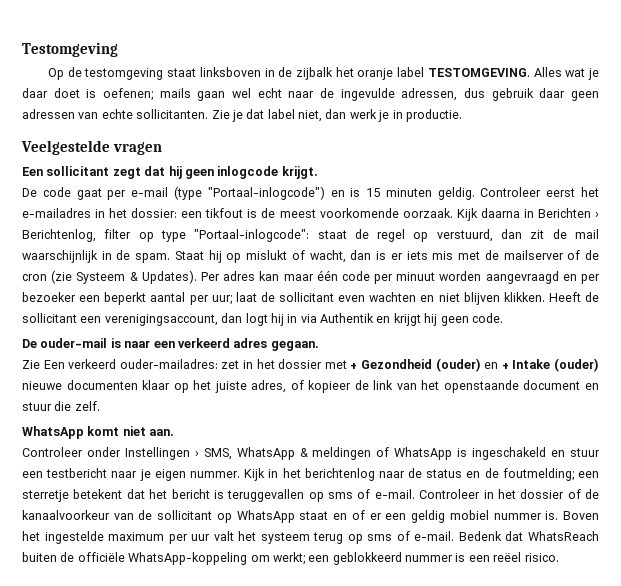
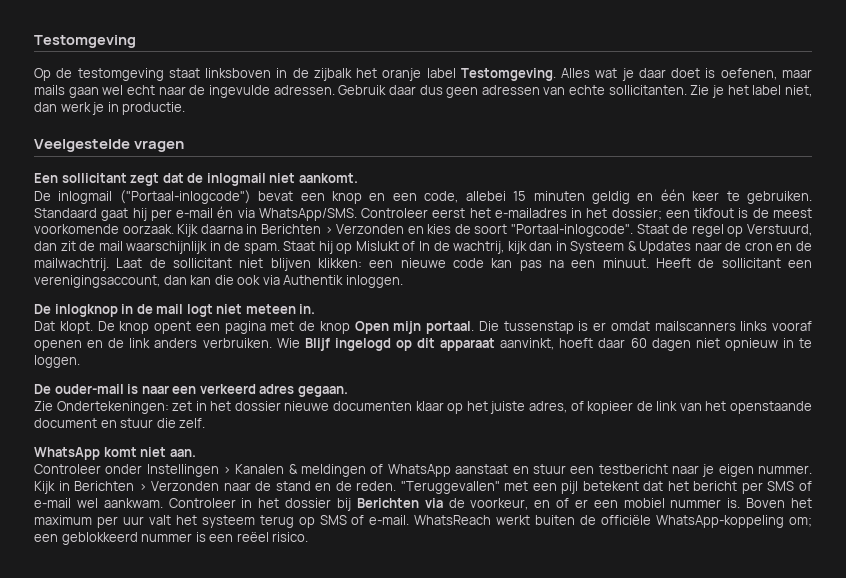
- Op de testomgeving staat linksboven in de zijbalk het oranje label TESTOMGEVING.
+ Op de testomgeving staat linksboven in de zijbalk het oranje label Testomgeving.
- Alles wat je daar doet is oefenen; mails gaan wel echt naar de ingevulde adressen, dus gebruik daar geen adressen van echte sollicitanten.
+ Alles wat je daar doet is oefenen, maar mails gaan wel echt naar de ingevulde adressen. Gebruik daar dus geen adressen van echte sollicitanten.
- Zie je dat label niet, dan werk je in productie.
+ Zie je het label niet, dan werk je in productie.
- Een sollicitant zegt dat hij geen inlogcode krijgt.
- De code gaat per e-mail (type "Portaal-inlogcode") en is 15 minuten geldig.
+ Een sollicitant zegt dat de inlogmail niet aankomt.
+ De inlogmail ("Portaal-inlogcode") bevat een knop en een code, allebei 15 minuten geldig en één keer te gebruiken. Standaard gaat hij per e-mail én via WhatsApp/SMS.
- Controleer eerst het e-mailadres in het dossier: een tikfout is de meest voorkomende oorzaak.
+ Controleer eerst het e-mailadres in het dossier; een tikfout is de meest voorkomende oorzaak.
- Kijk daarna in Berichten › Berichtenlog, filter op type "Portaal-inlogcode": staat de regel op verstuurd, dan zit de mail waarschijnlijk in de spam.
+ Kijk daarna in Berichten › Verzonden en kies de soort "Portaal-inlogcode". Staat de regel op Verstuurd, dan zit de mail waarschijnlijk in de spam.
- Staat hij op mislukt of wacht, dan is er iets mis met de mailserver of de cron (zie Systeem & Updates). Per adres kan maar één code per minuut worden aangevraagd en per bezoeker een beperkt aantal per uur; laat de sollicitant even wachten en niet blijven klikken.
+ Staat hij op Mislukt of In de wachtrij, kijk dan in Systeem & Updates naar de cron en de mailwachtrij. Laat de sollicitant niet blijven klikken: een nieuwe code kan pas na een minuut.
- Heeft de sollicitant een verenigingsaccount, dan logt hij in via Authentik en krijgt hij geen code.
+ Heeft de sollicitant een verenigingsaccount, dan kan die ook via Authentik inloggen.
+ De inlogknop in de mail logt niet meteen in.
+ Dat klopt. De knop opent een pagina met de knop Open mijn portaal. Die tussenstap is er omdat mailscanners links vooraf openen en de link anders verbruiken. Wie Blijf ingelogd op dit apparaat aanvinkt, hoeft daar 60 dagen niet opnieuw in te loggen.
- Zie Een verkeerd ouder-mailadres: zet in het dossier met + Gezondheid (ouder) en + Intake (ouder) nieuwe documenten klaar op het juiste adres, of kopieer de link van het openstaande document en stuur die zelf.
+ Zie Ondertekeningen: zet in het dossier nieuwe documenten klaar op het juiste adres, of kopieer de link van het openstaande document en stuur die zelf.
- Controleer onder Instellingen › SMS, WhatsApp & meldingen of WhatsApp is ingeschakeld en stuur een testbericht naar je eigen nummer.
+ Controleer onder Instellingen › Kanalen & meldingen of WhatsApp aanstaat en stuur een testbericht naar je eigen nummer.
- Kijk in het berichtenlog naar de status en de foutmelding; een sterretje betekent dat het bericht is teruggevallen op sms of e-mail. Controleer in het dossier of de kanaalvoorkeur van de sollicitant op WhatsApp staat en of er een geldig mobiel nummer is.
+ Kijk in Berichten › Verzonden naar de stand en de reden. "Teruggevallen" met een pijl betekent dat het bericht per SMS of e-mail wel aankwam. Controleer in het dossier bij Berichten via de voorkeur, en of er een mobiel nummer is.
- Boven het ingestelde maximum per uur valt het systeem terug op sms of e-mail. Bedenk dat WhatsReach buiten de officiële WhatsApp-koppeling om werkt; een geblokkeerd nummer is een reëel risico.
+ Boven het maximum per uur valt het systeem terug op SMS of e-mail. WhatsReach werkt buiten de officiële WhatsApp-koppeling om; een geblokkeerd nummer is een reëel risico.

